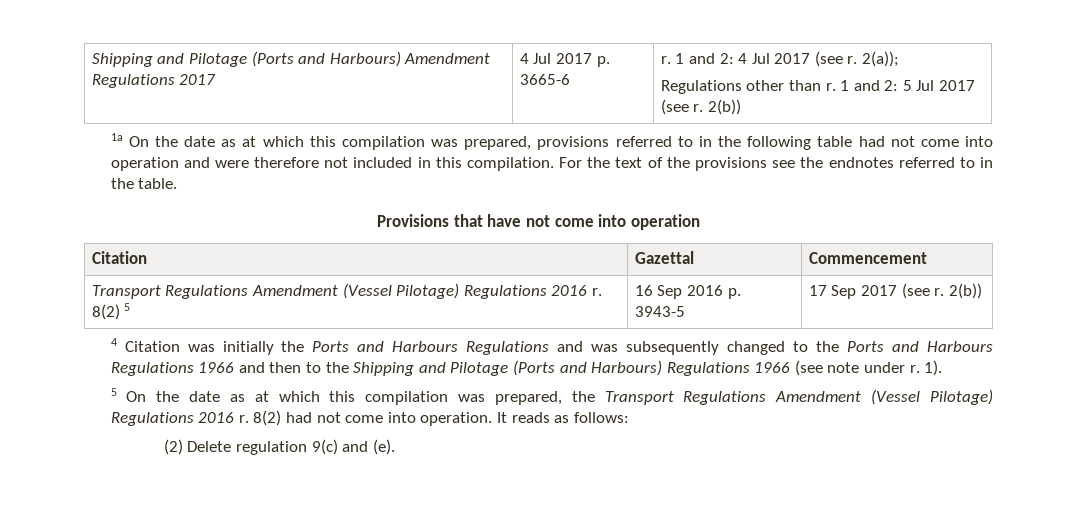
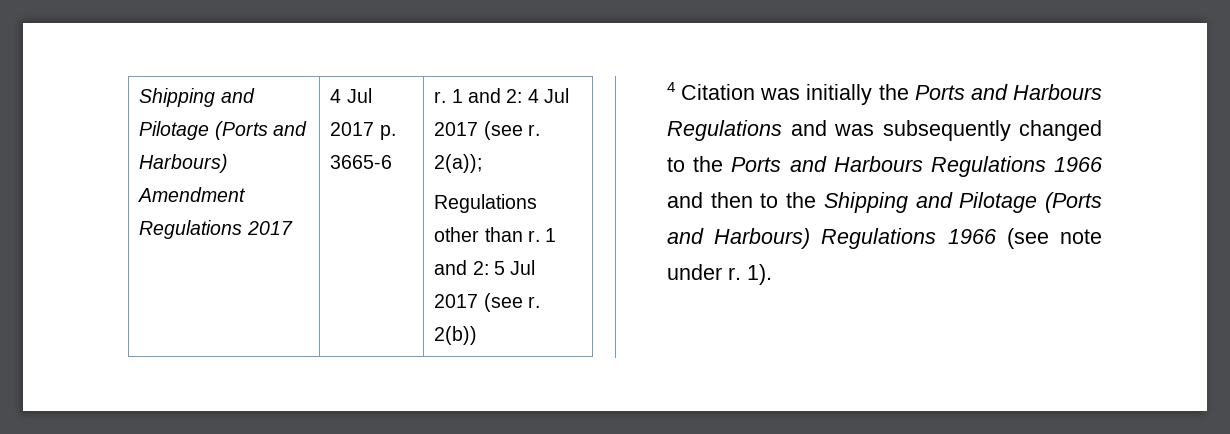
- 1a On the date as at which this compilation was prepared, provisions referred to in the following table had not come into operation and were therefore not included in this compilation. For the text of the provisions see the endnotes referred to in the table.
- Provisions that have not come into operation
- Citation | Gazettal | Commencement
- Transport Regulations Amendment (Vessel Pilotage) Regulations 2016 r. 8(2) 5 | 16 Sep 2016 p. 3943-5 | 17 Sep 2017 (see r. 2(b))
- 5 On the date as at which this compilation was prepared, the Transport Regulations Amendment (Vessel Pilotage) Regulations 2016 r. 8(2) had not come into operation. It reads as follows:
- (2) Delete regulation 9(c) and (e).

